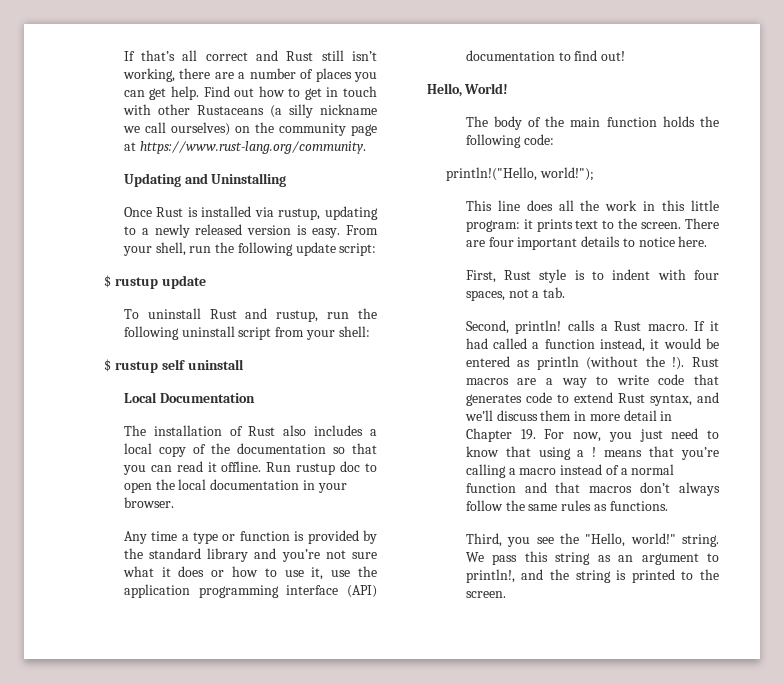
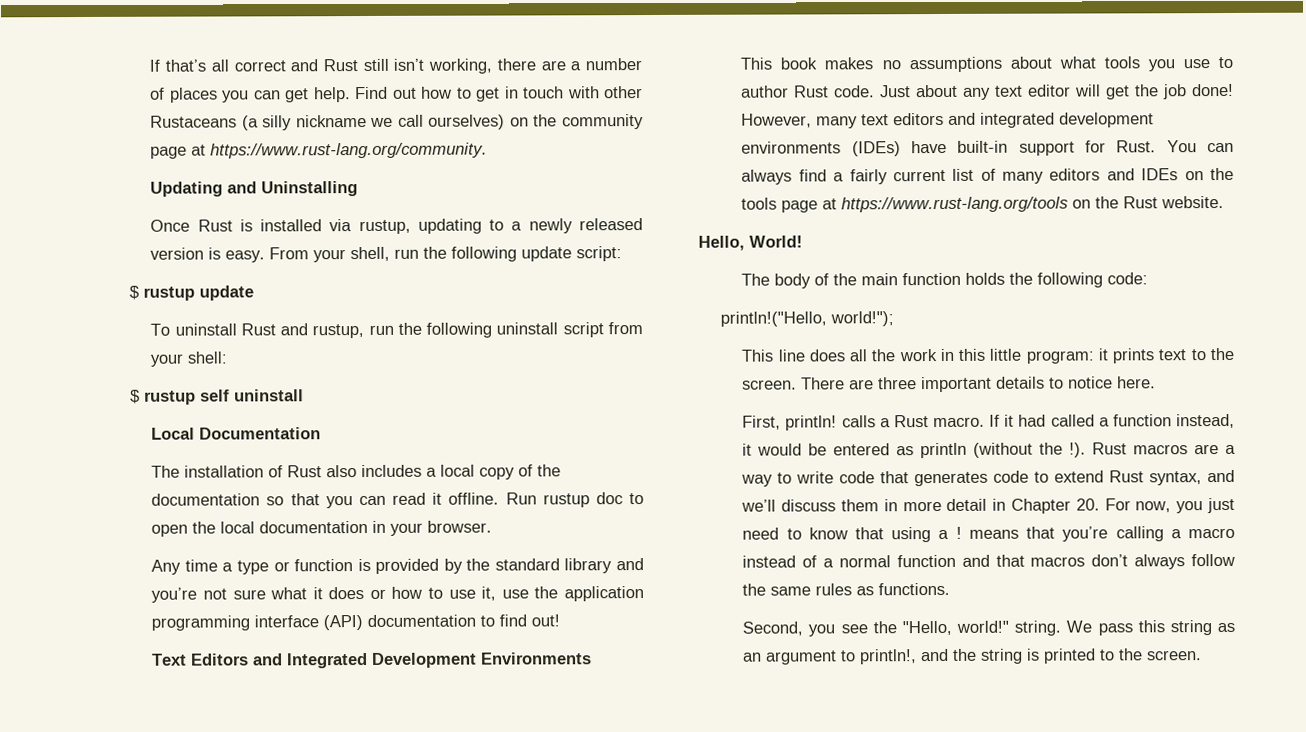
+ Text Editors and Integrated Development Environments
+ This book makes no assumptions about what tools you use to author Rust code. Just about any text editor will get the job done! However, many text editors and integrated development environments (IDEs) have built-in support for Rust. You can always find a fairly current list of many editors and IDEs on the tools page at https://www.rust-lang.org/tools on the Rust website.
- There are four important details to notice here.
+ There are three important details to notice here.
- First, Rust style is to indent with four spaces, not a tab.
- Second, println! calls a Rust macro.
+ First, println! calls a Rust macro.
- Rust macros are a way to write code that generates code to extend Rust syntax, and we’ll discuss them in more detail in Chapter 19. For now, you just need to know that using a ! means that you’re calling a macro instead of a normal function and that macros don’t always follow the same rules as functions.
+ Rust macros are a way to write code that generates code to extend Rust syntax, and we’ll discuss them in more detail in Chapter 20. For now, you just need to know that using a ! means that you’re calling a macro instead of a normal function and that macros don’t always follow the same rules as functions.
- Third, you see the "Hello, world!" string.
+ Second, you see the "Hello, world!" string.

